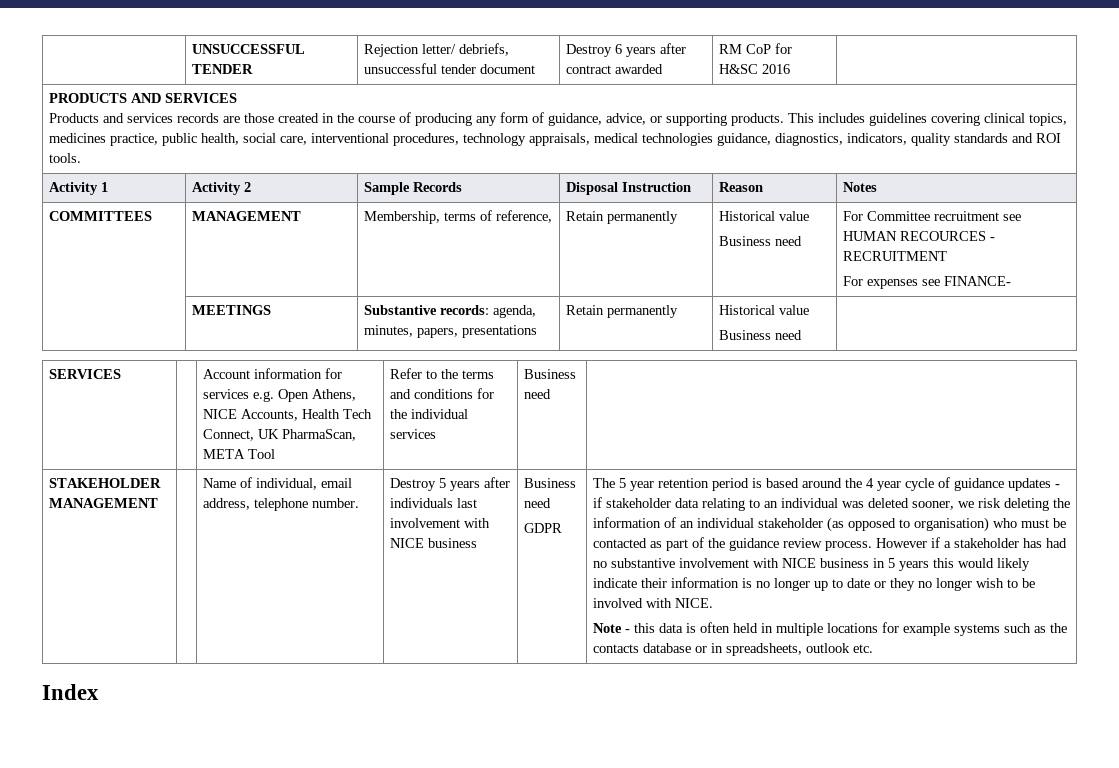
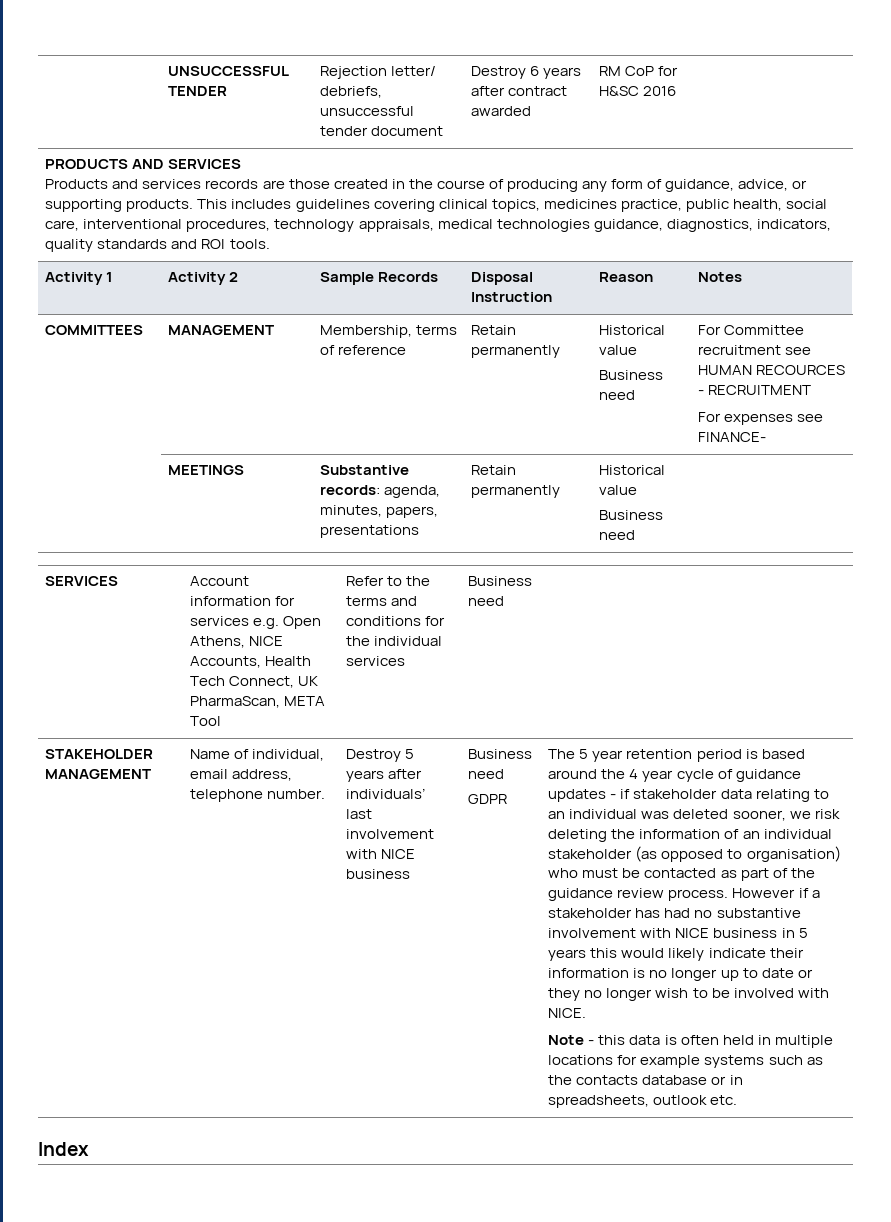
- COMMITTEES | MANAGEMENT | Membership, terms of reference, | Retain permanently | Historical value
+ COMMITTEES | MANAGEMENT | Membership, terms of reference | Retain permanently | Historical value
- Destroy 5 years after individuals last involvement with NICE business
+ Destroy 5 years after individuals’ last involvement with NICE business

